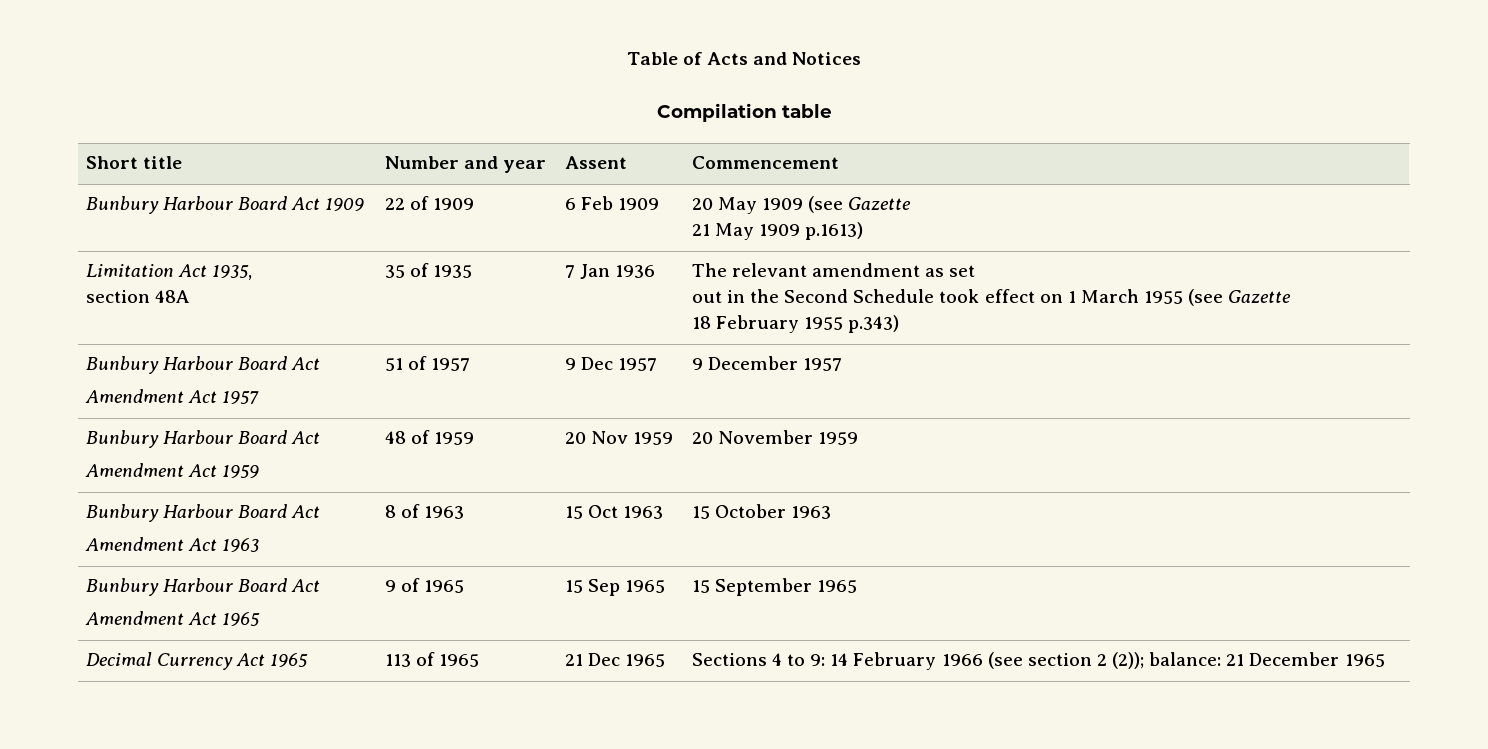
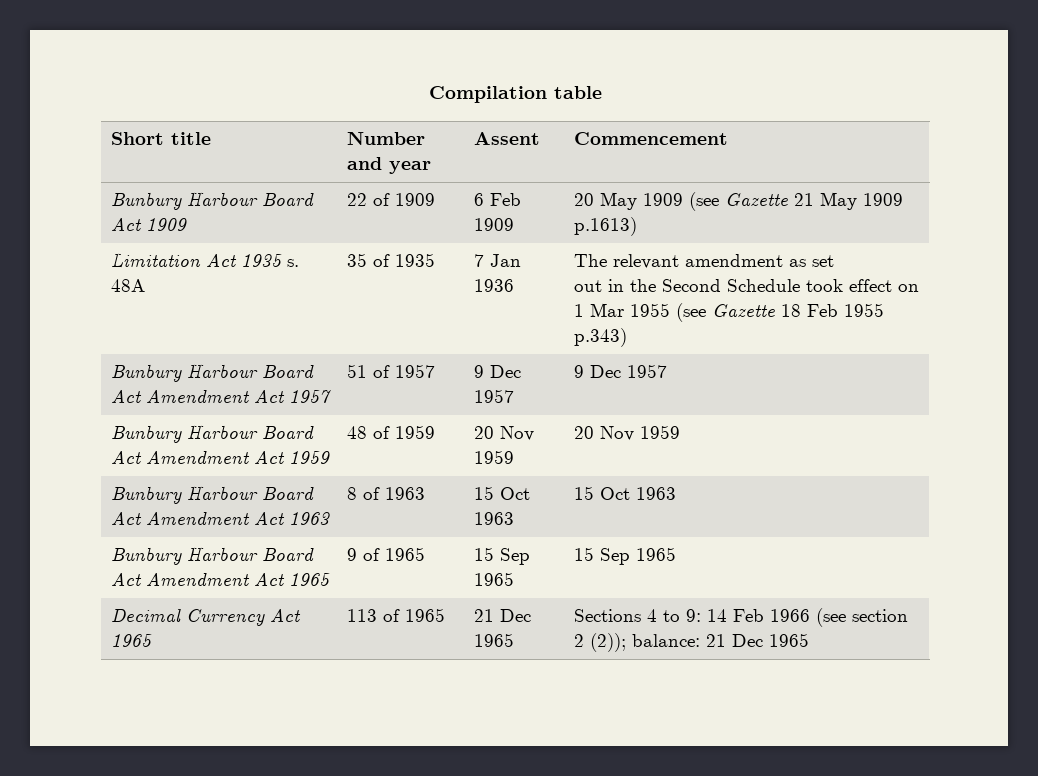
- Table of Acts and Notices
- Bunbury Harbour Board Act 1909 | 22 of 1909 | 6 Feb 1909 | 20 May 1909 (see Gazette
- 21 May 1909 p.1613)
+ Bunbury Harbour Board Act 1909 | 22 of 1909 | 6 Feb 1909 | 20 May 1909 (see Gazette 21 May 1909 p.1613)
- Limitation Act 1935,
- section 48A | 35 of 1935 | 7 Jan 1936 | The relevant amendment as set
- out in the Second Schedule took effect on 1 March 1955 (see Gazette
- 18 February 1955 p.343)
- Bunbury Harbour Board Act
- Amendment Act 1957 | 51 of 1957 | 9 Dec 1957 | 9 December 1957
- Bunbury Harbour Board Act
- Amendment Act 1959 | 48 of 1959 | 20 Nov 1959 | 20 November 1959
- Bunbury Harbour Board Act
- Amendment Act 1963 | 8 of 1963 | 15 Oct 1963 | 15 October 1963
- Bunbury Harbour Board Act
- Amendment Act 1965 | 9 of 1965 | 15 Sep 1965 | 15 September 1965
+ Limitation Act 1935 s. 48A | 35 of 1935 | 7 Jan 1936 | The relevant amendment as set
+ out in the Second Schedule took effect on 1 Mar 1955 (see Gazette 18 Feb 1955 p.343)
+ Bunbury Harbour Board Act Amendment Act 1957 | 51 of 1957 | 9 Dec 1957 | 9 Dec 1957
+ Bunbury Harbour Board Act Amendment Act 1959 | 48 of 1959 | 20 Nov 1959 | 20 Nov 1959
+ Bunbury Harbour Board Act Amendment Act 1963 | 8 of 1963 | 15 Oct 1963 | 15 Oct 1963
+ Bunbury Harbour Board Act Amendment Act 1965 | 9 of 1965 | 15 Sep 1965 | 15 Sep 1965
- Decimal Currency Act 1965 | 113 of 1965 | 21 Dec 1965 | Sections 4 to 9: 14 February 1966 (see section 2 (2)); balance: 21 December 1965
+ Decimal Currency Act 1965 | 113 of 1965 | 21 Dec 1965 | Sections 4 to 9: 14 Feb 1966 (see section 2 (2)); balance: 21 Dec 1965

